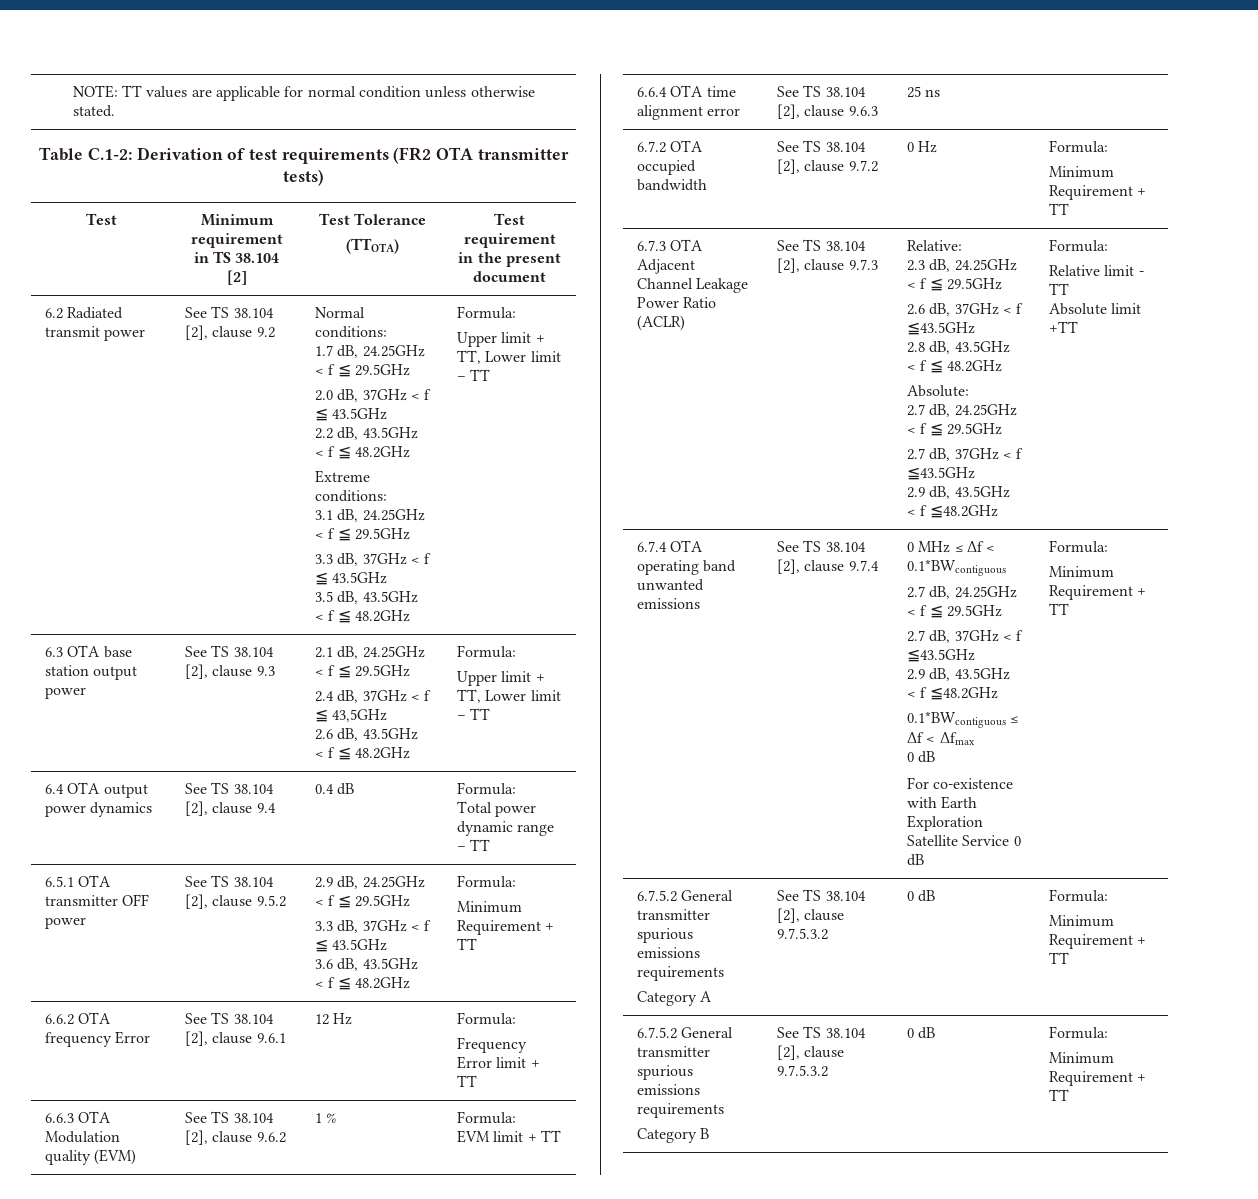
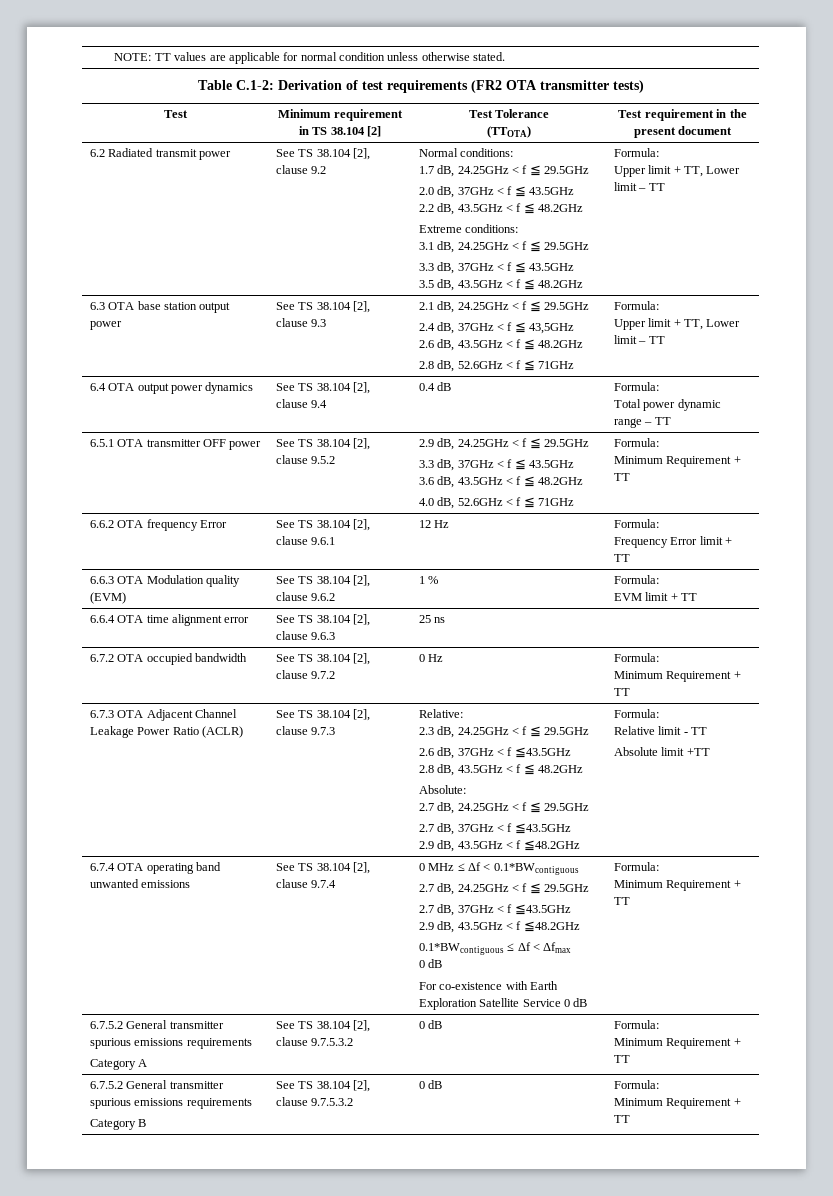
+ 2.8 dB, 52.6GHz < f ≦ 71GHz
+ 4.0 dB, 52.6GHz < f ≦ 71GHz

